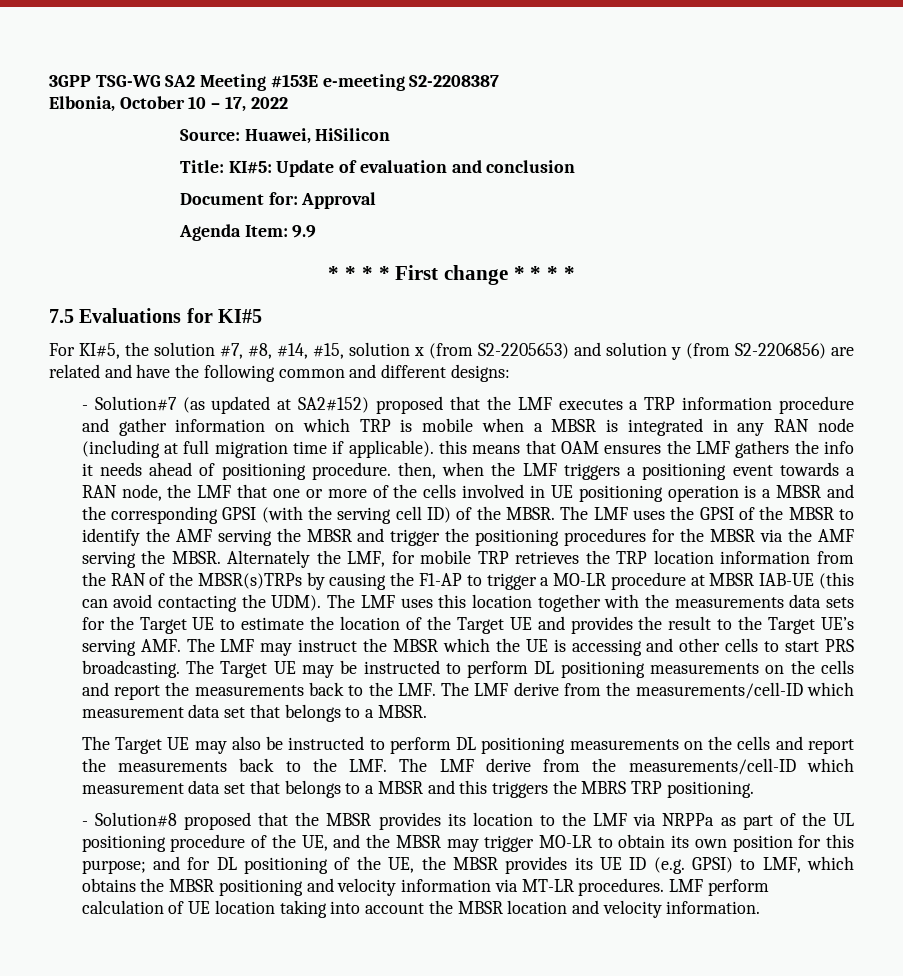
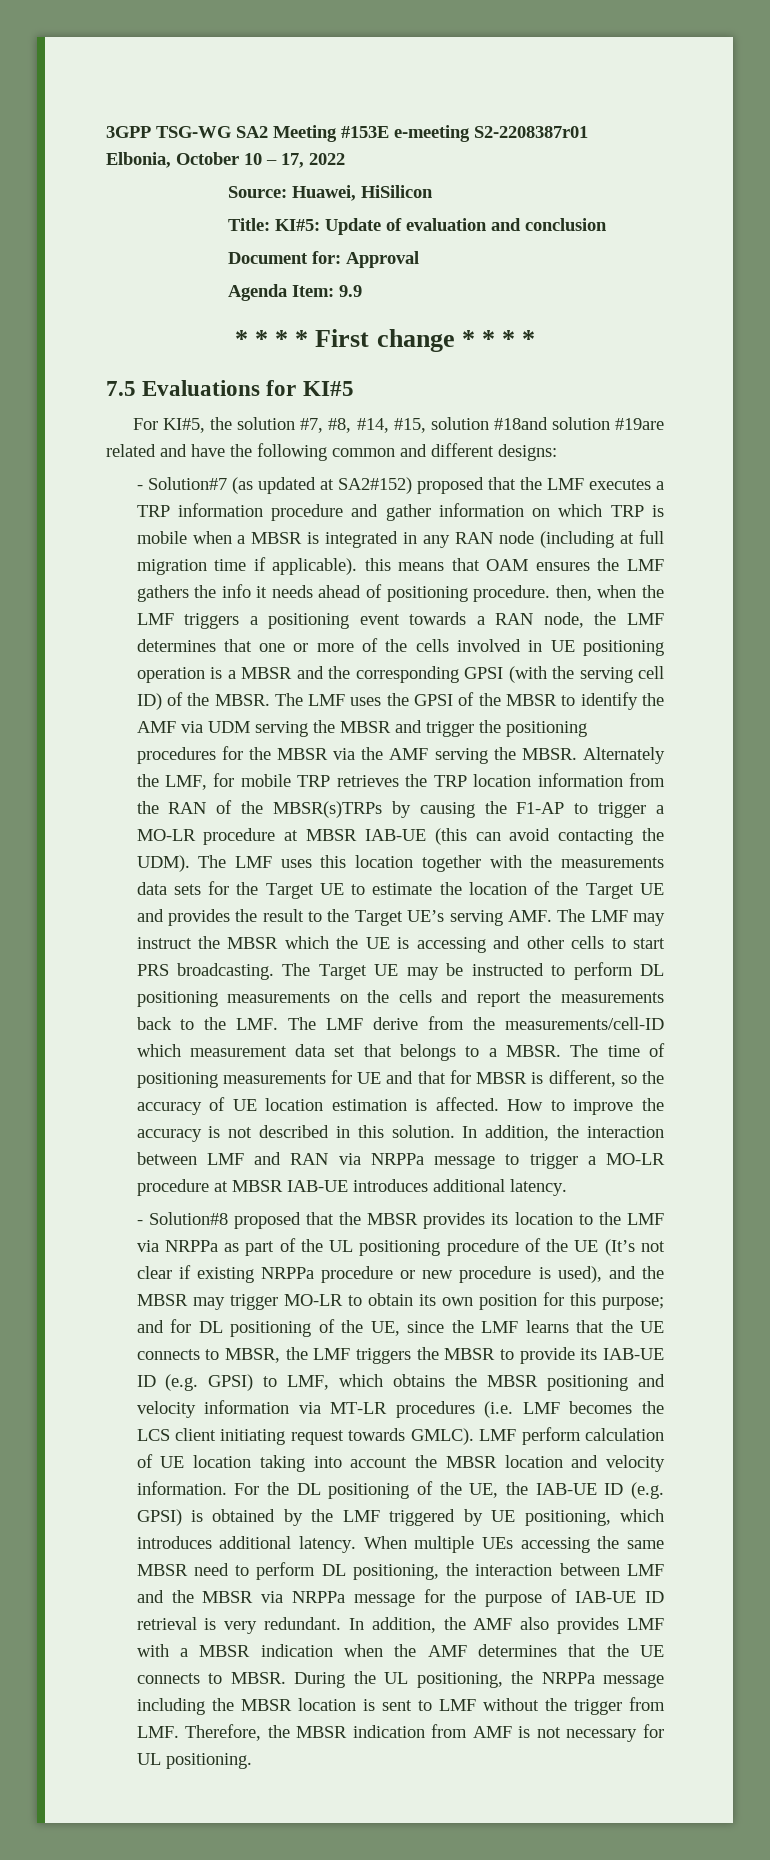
- 3GPP TSG-WG SA2 Meeting #153E e-meeting S2-2208387
+ 3GPP TSG-WG SA2 Meeting #153E e-meeting S2-2208387r01
- For KI#5, the solution #7, #8, #14, #15, solution x (from S2-2205653) and solution y (from S2-2206856) are related and have the following common and different designs:
+ For KI#5, the solution #7, #8, #14, #15, solution #18and solution #19are related and have the following common and different designs:
- - Solution#7 (as updated at SA2#152) proposed that the LMF executes a TRP information procedure and gather information on which TRP is mobile when a MBSR is integrated in any RAN node (including at full migration time if applicable). this means that OAM ensures the LMF gathers the info it needs ahead of positioning procedure. then, when the LMF triggers a positioning event towards a RAN node, the LMF that one or more of the cells involved in UE positioning operation is a MBSR and the corresponding GPSI (with the serving cell ID) of the MBSR.
+ - Solution#7 (as updated at SA2#152) proposed that the LMF executes a TRP information procedure and gather information on which TRP is mobile when a MBSR is integrated in any RAN node (including at full migration time if applicable). this means that OAM ensures the LMF gathers the info it needs ahead of positioning procedure. then, when the LMF triggers a positioning event towards a RAN node, the LMF determines that one or more of the cells involved in UE positioning operation is a MBSR and the corresponding GPSI (with the serving cell ID) of the MBSR.
- The LMF uses the GPSI of the MBSR to identify the AMF serving the MBSR and trigger the positioning procedures for the MBSR via the AMF serving the MBSR.
+ The LMF uses the GPSI of the MBSR to identify the AMF via UDM serving the MBSR and trigger the positioning procedures for the MBSR via the AMF serving the MBSR.
- The Target UE may be instructed to perform DL positioning measurements on the cells and report the measurements back to the LMF. The LMF derive from the measurements/cell-ID which measurement data set that belongs to a MBSR.
- The Target UE may also be instructed to perform DL positioning measurements on the cells and report the measurements back to the LMF. The LMF derive from the measurements/cell-ID which measurement data set that belongs to a MBSR and this triggers the MBRS TRP positioning.
+ The Target UE may be instructed to perform DL positioning measurements on the cells and report the measurements back to the LMF. The LMF derive from the measurements/cell-ID which measurement data set that belongs to a MBSR. The time of positioning measurements for UE and that for MBSR is different, so the accuracy of UE location estimation is affected. How to improve the accuracy is not described in this solution. In addition, the interaction between LMF and RAN via NRPPa message to trigger a MO-LR procedure at MBSR IAB-UE introduces additional latency.
- - Solution#8 proposed that the MBSR provides its location to the LMF via NRPPa as part of the UL positioning procedure of the UE, and the MBSR may trigger MO-LR to obtain its own position for this purpose; and for DL positioning of the UE, the MBSR provides its UE ID (e.g. GPSI) to LMF, which obtains the MBSR positioning and velocity information via MT-LR procedures.
+ - Solution#8 proposed that the MBSR provides its location to the LMF via NRPPa as part of the UL positioning procedure of the UE (It’s not clear if existing NRPPa procedure or new procedure is used), and the MBSR may trigger MO-LR to obtain its own position for this purpose; and for DL positioning of the UE, since the LMF learns that the UE connects to MBSR, the LMF triggers the MBSR to provide its IAB-UE ID (e.g. GPSI) to LMF, which obtains the MBSR positioning and velocity information via MT-LR procedures (i.e. LMF becomes the LCS client initiating request towards GMLC).
+ For the DL positioning of the UE, the IAB-UE ID (e.g. GPSI) is obtained by the LMF triggered by UE positioning, which introduces additional latency. When multiple UEs accessing the same MBSR need to perform DL positioning, the interaction between LMF and the MBSR via NRPPa message for the purpose of IAB-UE ID retrieval is very redundant. In addition, the AMF also provides LMF with a MBSR indication when the AMF determines that the UE connects to MBSR. During the UL positioning, the NRPPa message including the MBSR location is sent to LMF without the trigger from LMF. Therefore, the MBSR indication from AMF is not necessary for UL positioning.

